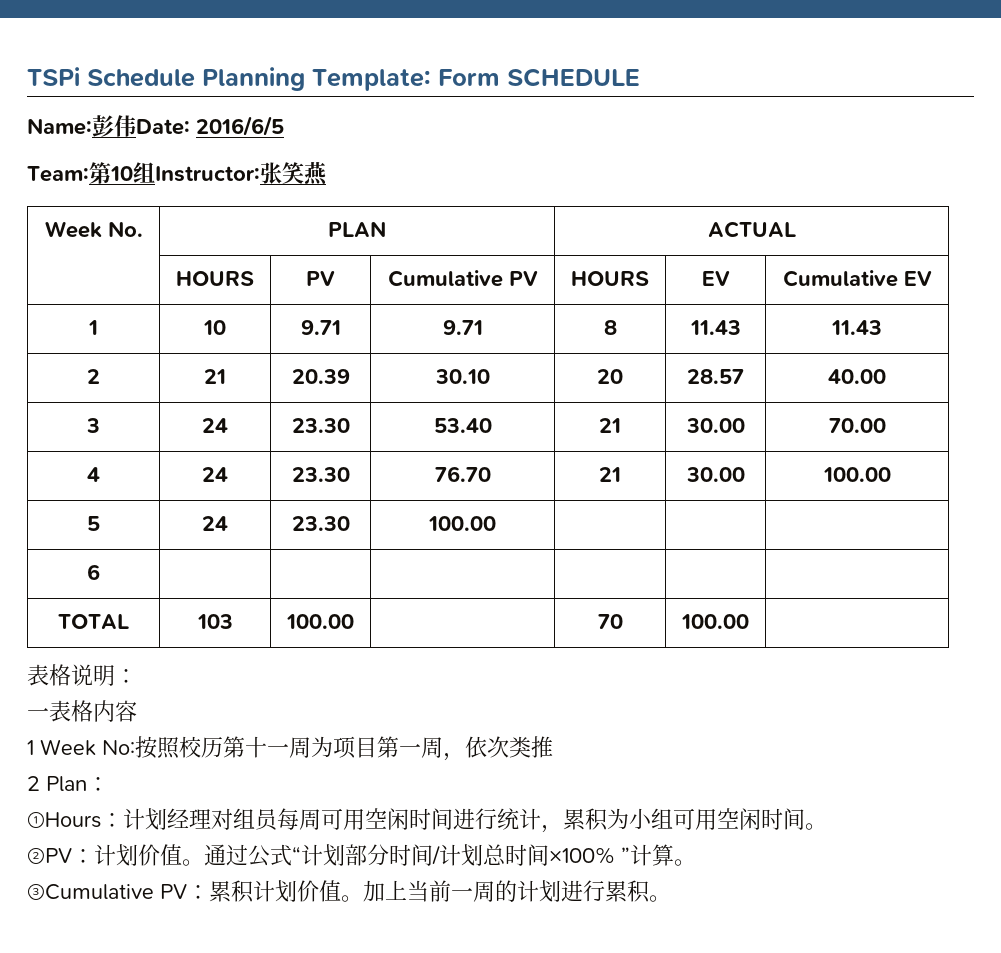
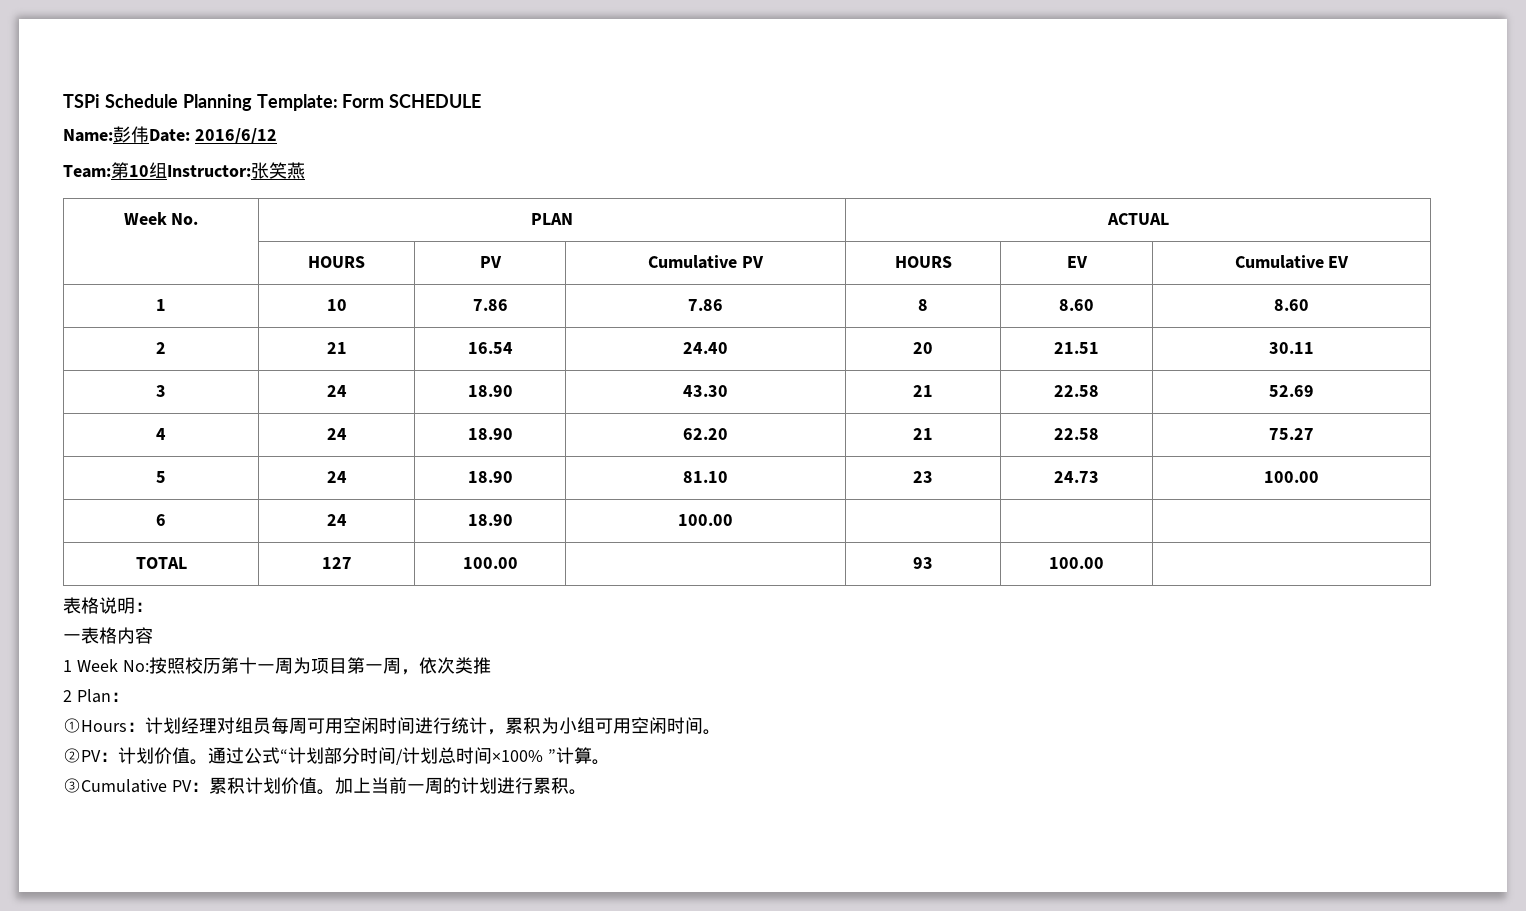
- Name:彭伟Date: 2016/6/5
+ Name:彭伟Date: 2016/6/12
- 1 | 10 | 9.71 | 9.71 | 8 | 11.43 | 11.43
+ 1 | 10 | 7.86 | 7.86 | 8 | 8.60 | 8.60
- 2 | 21 | 20.39 | 30.10 | 20 | 28.57 | 40.00
+ 2 | 21 | 16.54 | 24.40 | 20 | 21.51 | 30.11
- 3 | 24 | 23.30 | 53.40 | 21 | 30.00 | 70.00
+ 3 | 24 | 18.90 | 43.30 | 21 | 22.58 | 52.69
- 4 | 24 | 23.30 | 76.70 | 21 | 30.00 | 100.00
+ 4 | 24 | 18.90 | 62.20 | 21 | 22.58 | 75.27
- 5 | 24 | 23.30 | 100.00 | | |
+ 5 | 24 | 18.90 | 81.10 | 23 | 24.73 | 100.00
+ 6 | 24 | 18.90 | 100.00 | | |
- 6 | | | | | |
- TOTAL | 103 | 100.00 | | 70 | 100.00 |
+ TOTAL | 127 | 100.00 | | 93 | 100.00 |

